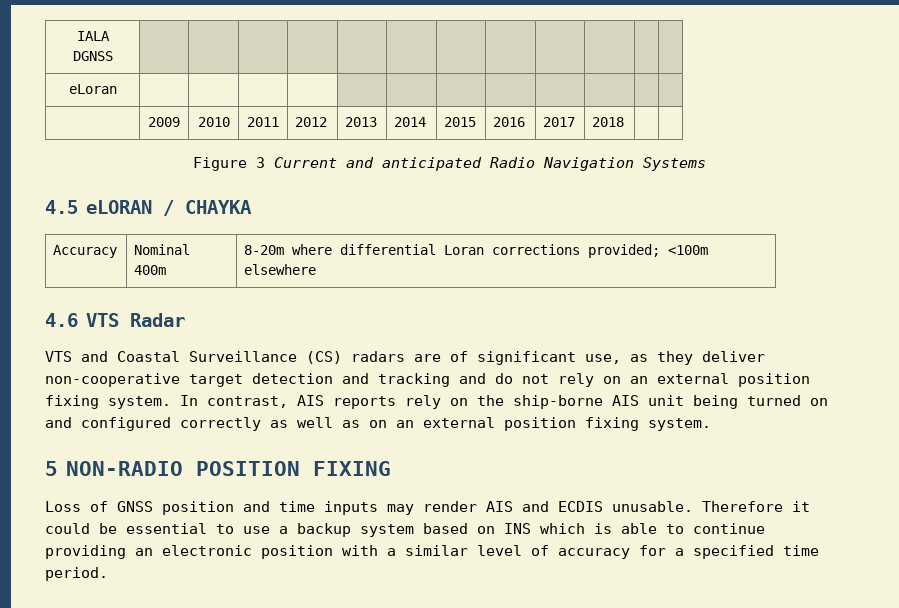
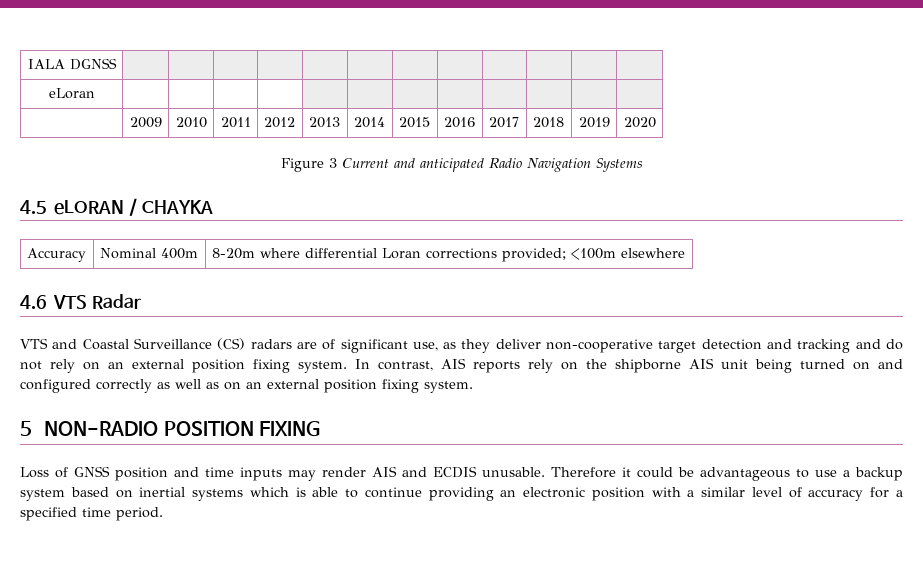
- | 2009 | 2010 | 2011 | 2012 | 2013 | 2014 | 2015 | 2016 | 2017 | 2018 | |
+ | 2009 | 2010 | 2011 | 2012 | 2013 | 2014 | 2015 | 2016 | 2017 | 2018 | 2019 | 2020
- In contrast, AIS reports rely on the ship-borne AIS unit being turned on and configured correctly as well as on an external position fixing system.
+ In contrast, AIS reports rely on the shipborne AIS unit being turned on and configured correctly as well as on an external position fixing system.
- Therefore it could be essential to use a backup system based on INS which is able to continue providing an electronic position with a similar level of accuracy for a specified time period.
+ Therefore it could be advantageous to use a backup system based on inertial systems which is able to continue providing an electronic position with a similar level of accuracy for a specified time period.

